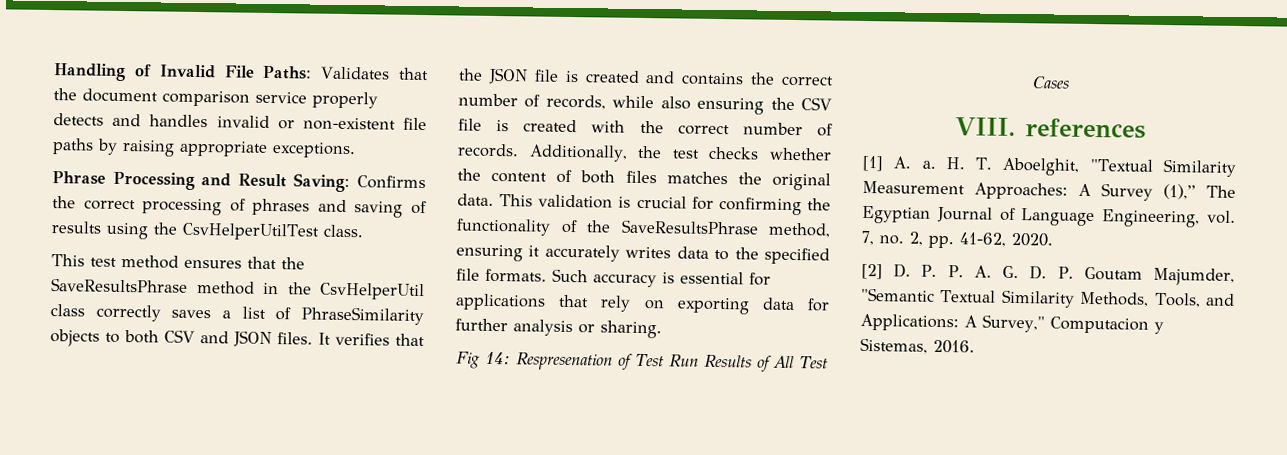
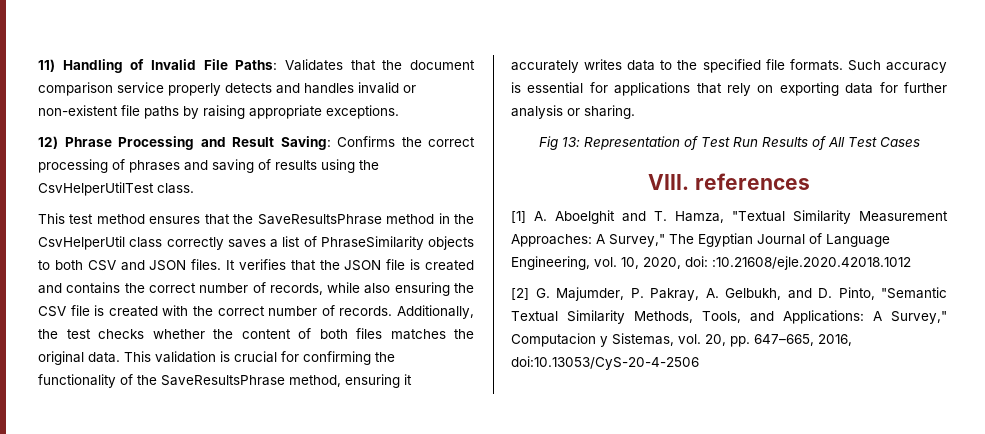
- Handling of Invalid File Paths: Validates that the document comparison service properly detects and handles invalid or non-existent file paths by raising appropriate exceptions.
+ 11) Handling of Invalid File Paths: Validates that the document comparison service properly detects and handles invalid or non-existent file paths by raising appropriate exceptions.
- Phrase Processing and Result Saving: Confirms the correct processing of phrases and saving of results using the CsvHelperUtilTest class.
+ 12) Phrase Processing and Result Saving: Confirms the correct processing of phrases and saving of results using the CsvHelperUtilTest class.
- Fig 14: Respresenation of Test Run Results of All Test Cases
+ Fig 13: Representation of Test Run Results of All Test Cases
- [1] A. a. H. T. Aboelghit, "Textual Similarity Measurement Approaches: A Survey (1),” The Egyptian Journal of Language Engineering, vol. 7, no. 2, pp. 41-62, 2020.
- [2] D. P. P. A. G. D. P. Goutam Majumder, "Semantic Textual Similarity Methods, Tools, and Applications: A Survey," Computacion y Sistemas, 2016.
+ [1] A. Aboelghit and T. Hamza, "Textual Similarity Measurement Approaches: A Survey," The Egyptian Journal of Language Engineering, vol. 10, 2020, doi: :10.21608/ejle.2020.42018.1012
+ [2] G. Majumder, P. Pakray, A. Gelbukh, and D. Pinto, "Semantic Textual Similarity Methods, Tools, and Applications: A Survey," Computacion y Sistemas, vol. 20, pp. 647–665, 2016, doi:10.13053/CyS-20-4-2506

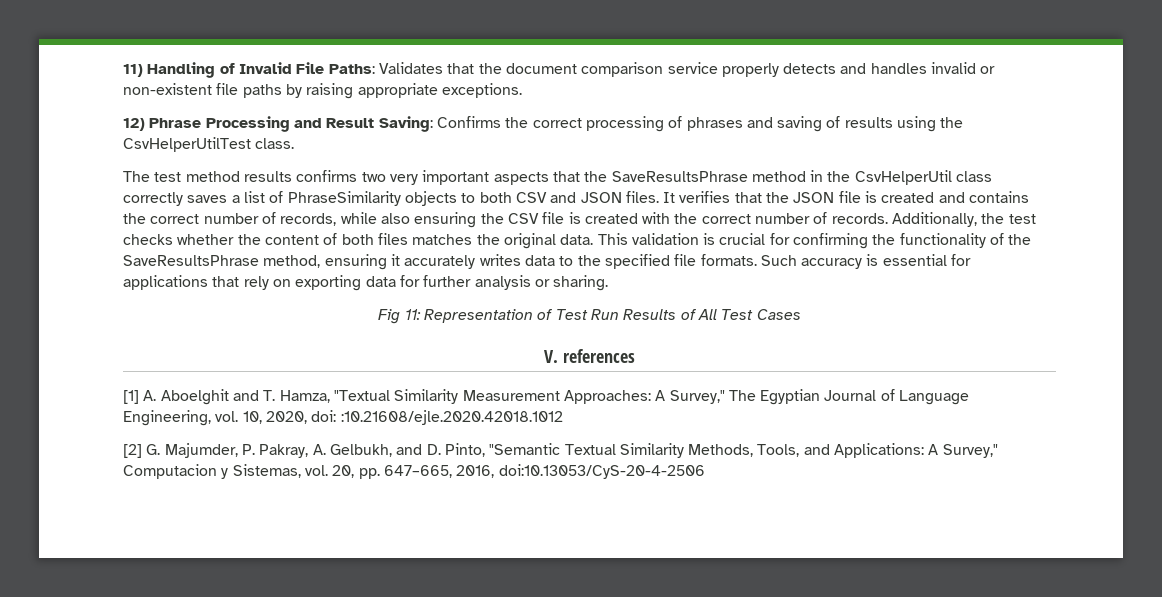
- This test method ensures that the SaveResultsPhrase method in the CsvHelperUtil class correctly saves a list of PhraseSimilarity objects to both CSV and JSON files.
+ The test method results confirms two very important aspects that the SaveResultsPhrase method in the CsvHelperUtil class correctly saves a list of PhraseSimilarity objects to both CSV and JSON files.
- Fig 13: Representation of Test Run Results of All Test Cases
+ Fig 11: Representation of Test Run Results of All Test Cases
- VIII. references
+ V. references

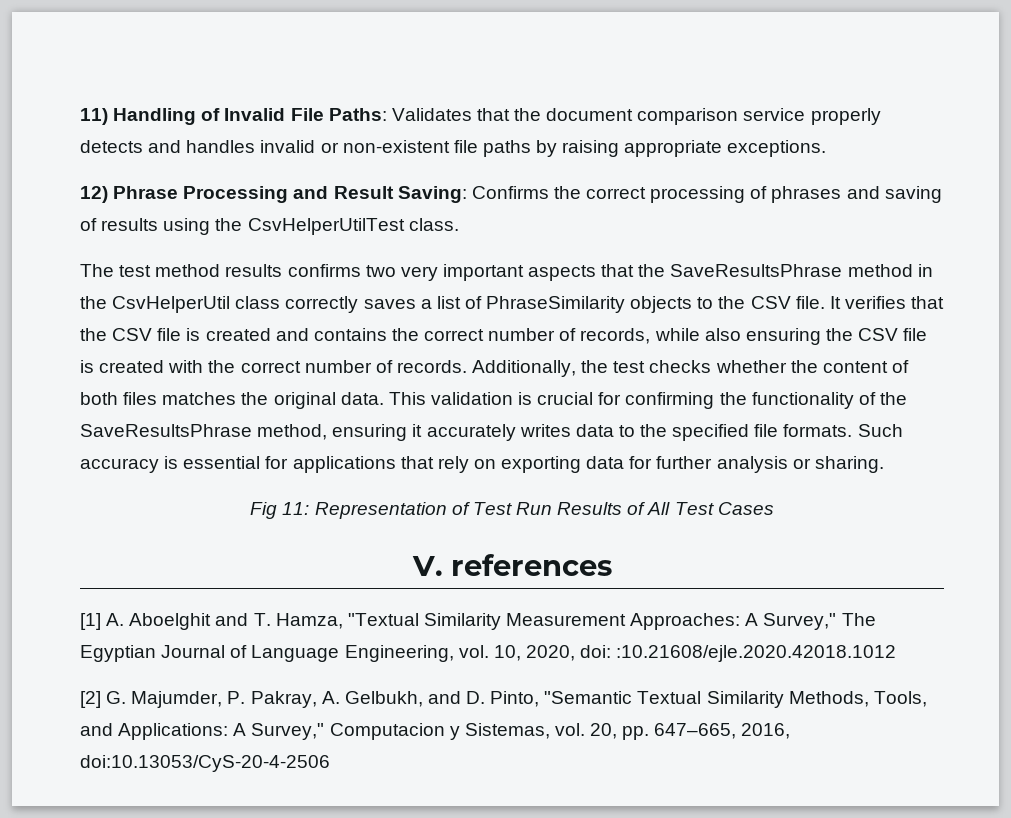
- The test method results confirms two very important aspects that the SaveResultsPhrase method in the CsvHelperUtil class correctly saves a list of PhraseSimilarity objects to both CSV and JSON files.
+ The test method results confirms two very important aspects that the SaveResultsPhrase method in the CsvHelperUtil class correctly saves a list of PhraseSimilarity objects to the CSV file.
- It verifies that the JSON file is created and contains the correct number of records, while also ensuring the CSV file is created with the correct number of records.
+ It verifies that the CSV file is created and contains the correct number of records, while also ensuring the CSV file is created with the correct number of records.

